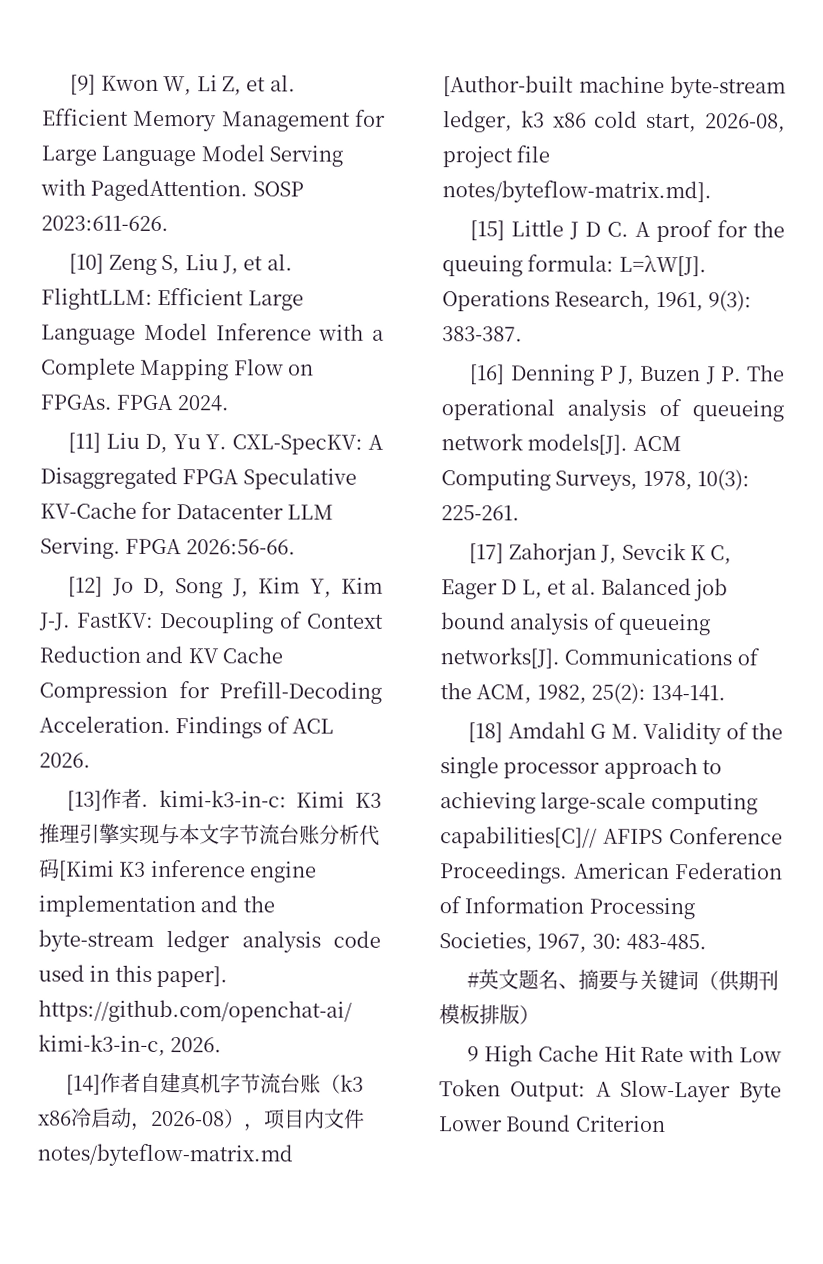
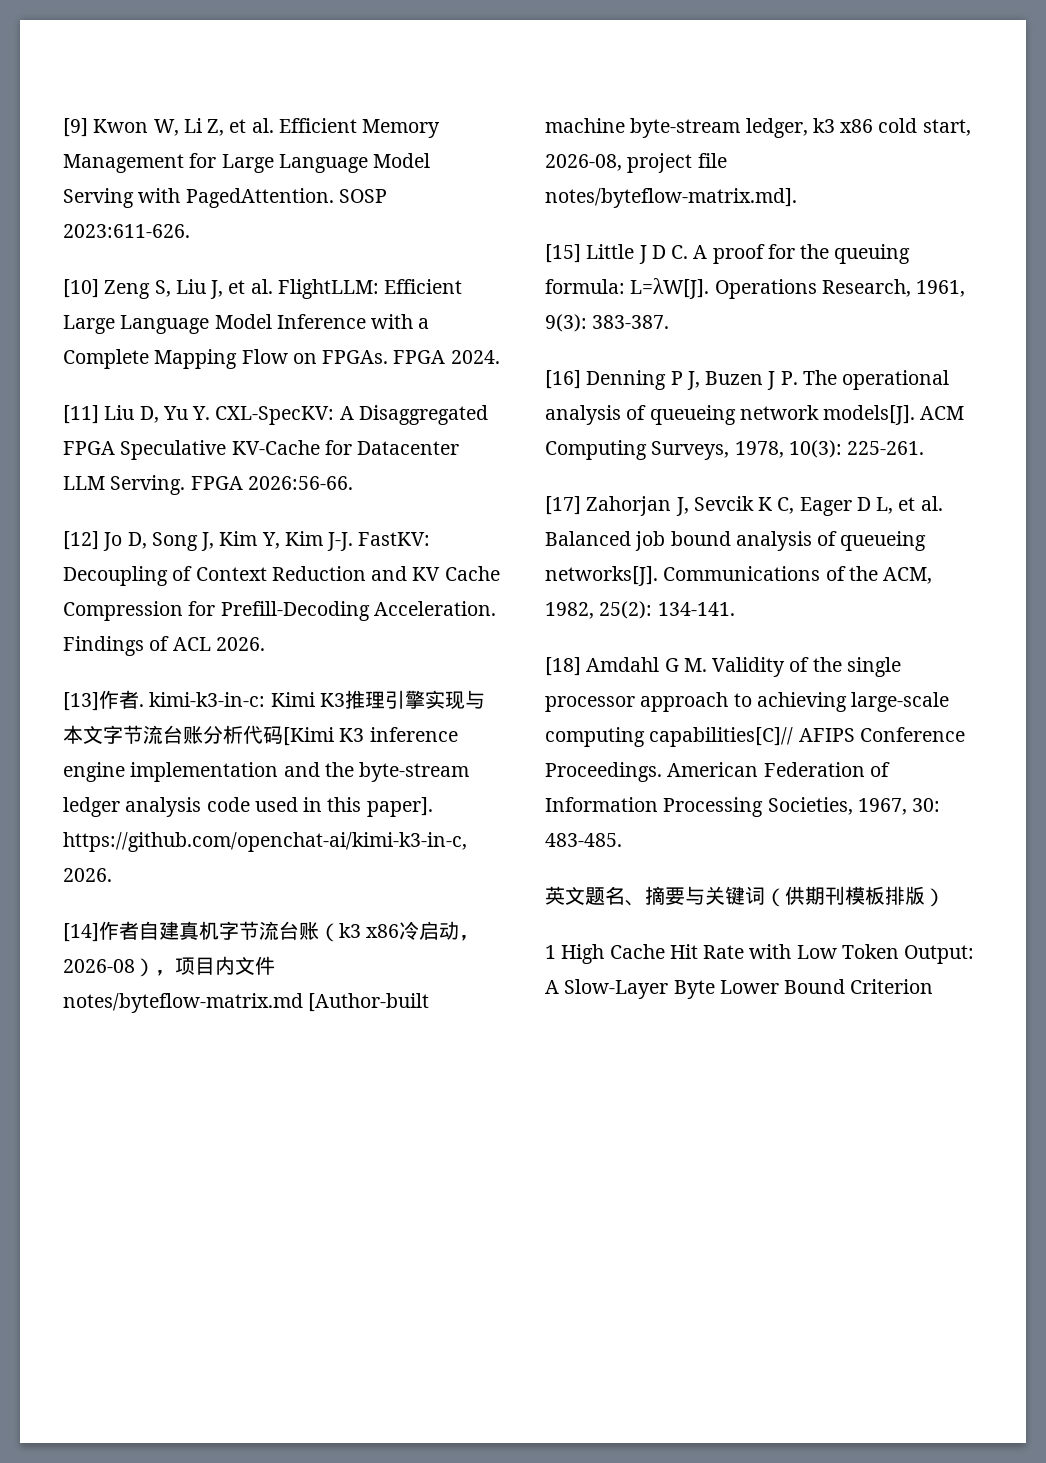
- #英文题名、摘要与关键词（供期刊模板排版）
+ 英文题名、摘要与关键词（供期刊模板排版）
- 9 High Cache Hit Rate with Low Token Output: A Slow-Layer Byte Lower Bound Criterion
+ 1 High Cache Hit Rate with Low Token Output: A Slow-Layer Byte Lower Bound Criterion

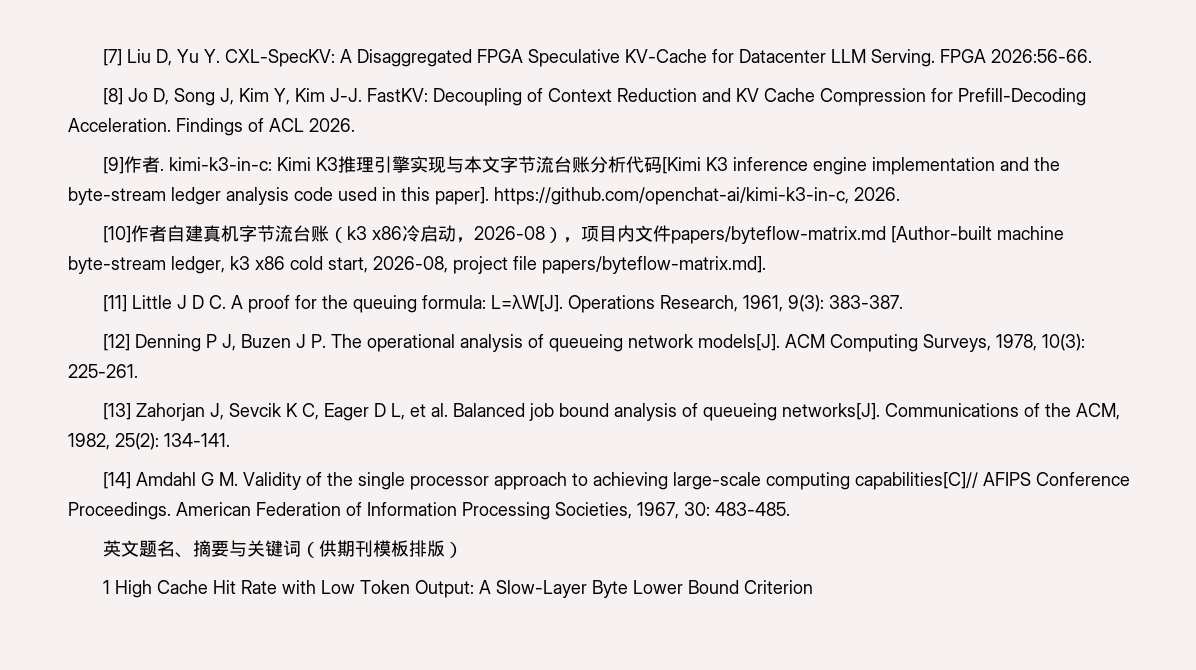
- [9] Kwon W, Li Z, et al. Efficient Memory Management for Large Language Model Serving with PagedAttention. SOSP 2023:611-626.
- [10] Zeng S, Liu J, et al. FlightLLM: Efficient Large Language Model Inference with a Complete Mapping Flow on FPGAs. FPGA 2024.
- [11] Liu D, Yu Y. CXL-SpecKV: A Disaggregated FPGA Speculative KV-Cache for Datacenter LLM Serving.
+ [7] Liu D, Yu Y. CXL-SpecKV: A Disaggregated FPGA Speculative KV-Cache for Datacenter LLM Serving.
- [12] Jo D, Song J, Kim Y, Kim J-J. FastKV: Decoupling of Context Reduction and KV Cache Compression for Prefill-Decoding Acceleration.
+ [8] Jo D, Song J, Kim Y, Kim J-J. FastKV: Decoupling of Context Reduction and KV Cache Compression for Prefill-Decoding Acceleration.
- [13]作者. kimi-k3-in-c: Kimi K3推理引擎实现与本文字节流台账分析代码[Kimi K3 inference engine implementation and the byte-stream ledger analysis code used in this paper]. https://github.com/openchat-ai/kimi-k3-in-c, 2026.
+ [9]作者. kimi-k3-in-c: Kimi K3推理引擎实现与本文字节流台账分析代码[Kimi K3 inference engine implementation and the byte-stream ledger analysis code used in this paper]. https://github.com/openchat-ai/kimi-k3-in-c, 2026.
- [14]作者自建真机字节流台账（k3 x86冷启动，2026-08），项目内文件notes/byteflow-matrix.md [Author-built machine byte-stream ledger, k3 x86 cold start, 2026-08, project file notes/byteflow-matrix.md].
- [15] Little J D C. A proof for the queuing formula: L=λW[J].
+ [10]作者自建真机字节流台账（k3 x86冷启动，2026-08），项目内文件papers/byteflow-matrix.md [Author-built machine byte-stream ledger, k3 x86 cold start, 2026-08, project file papers/byteflow-matrix.md].
+ [11] Little J D C. A proof for the queuing formula: L=λW[J].
- [16] Denning P J, Buzen J P. The operational analysis of queueing network models[J].
+ [12] Denning P J, Buzen J P. The operational analysis of queueing network models[J].
- [17] Zahorjan J, Sevcik K C, Eager D L, et al. Balanced job bound analysis of queueing networks[J].
+ [13] Zahorjan J, Sevcik K C, Eager D L, et al. Balanced job bound analysis of queueing networks[J].
- [18] Amdahl G M. Validity of the single processor approach to achieving large-scale computing capabilities[C]// AFIPS Conference Proceedings.
+ [14] Amdahl G M. Validity of the single processor approach to achieving large-scale computing capabilities[C]// AFIPS Conference Proceedings.

